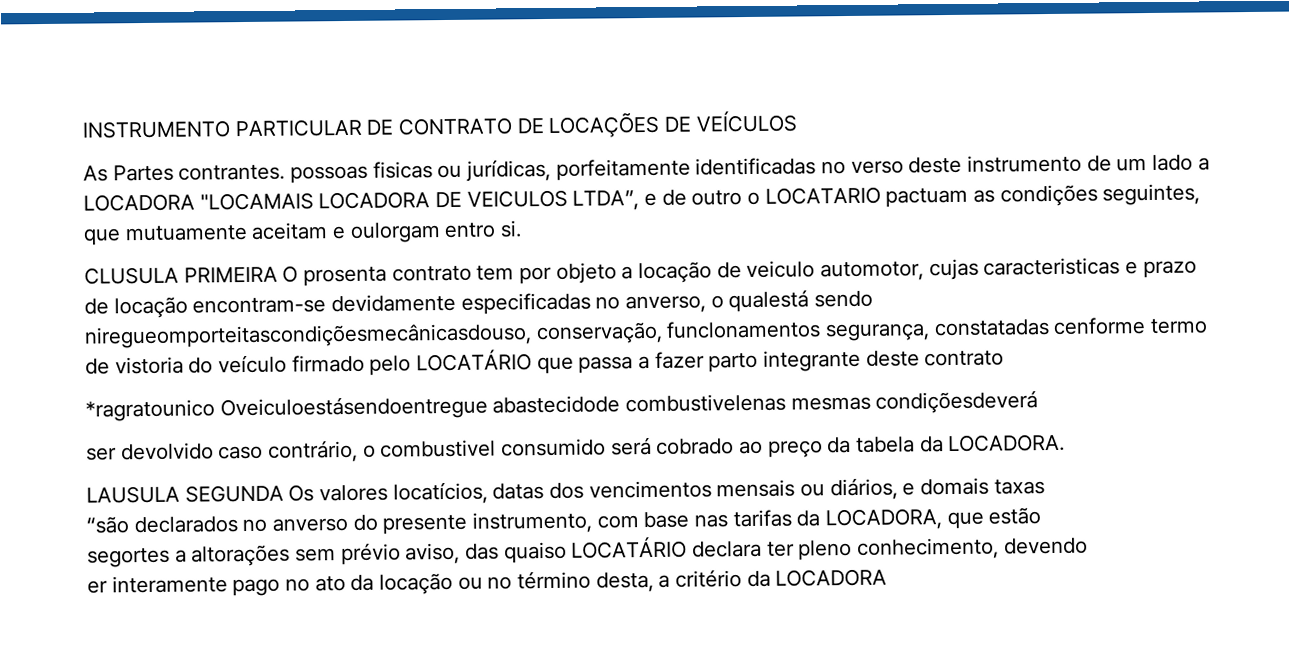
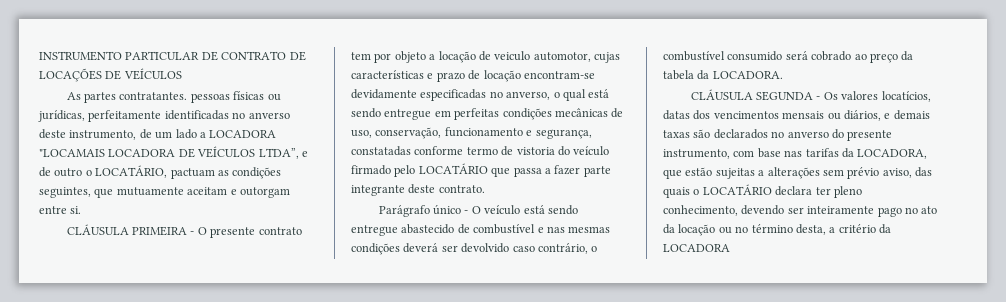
- As Partes contrantes. possoas fisicas ou jurídicas, porfeitamente identificadas no verso deste instrumento de um lado a LOCADORA "LOCAMAIS LOCADORA DE VEICULOS LTDA”, e de outro o LOCATARIO pactuam as condições seguintes, que mutuamente aceitam e oulorgam entro si.
+ As partes contratantes. pessoas físicas ou jurídicas, perfeitamente identificadas no anverso deste instrumento, de um lado a LOCADORA "LOCAMAIS LOCADORA DE VEÍCULOS LTDA”, e de outro o LOCATÁRIO, pactuam as condições seguintes, que mutuamente aceitam e outorgam entre si.
- CLUSULA PRIMEIRA O prosenta contrato tem por objeto a locação de veiculo automotor, cujas caracteristicas e prazo de locação encontram-se devidamente especificadas no anverso, o qualestá sendo niregueomporteitascondiçõesmecânicasdouso, conservação, funclonamentos segurança, constatadas cenforme termo de vistoria do veículo firmado pelo LOCATÁRIO que passa a fazer parto integrante deste contrato
- *ragratounico Oveiculoestásendoentregue abastecidode combustivelenas mesmas condiçõesdeverá
- ser devolvido caso contrário, o combustivel consumido será cobrado ao preço da tabela da LOCADORA.
+ CLÁUSULA PRIMEIRA - O presente contrato tem por objeto a locação de veiculo automotor, cujas características e prazo de locação encontram-se devidamente especificadas no anverso, o qual está sendo entregue em perfeitas condições mecânicas de uso, conservação, funcionamento e segurança, constatadas conforme termo de vistoria do veículo firmado pelo LOCATÁRIO que passa a fazer parte integrante deste contrato.
+ Parágrafo único - O veículo está sendo entregue abastecido de combustível e nas mesmas condições deverá ser devolvido caso contrário, o combustível consumido será cobrado ao preço da tabela da LOCADORA.
- LAUSULA SEGUNDA Os valores locatícios, datas dos vencimentos mensais ou diários, e domais taxas
- “são declarados no anverso do presente instrumento, com base nas tarifas da LOCADORA, que estão
- segortes a altorações sem prévio aviso, das quaiso LOCATÁRIO declara ter pleno conhecimento, devendo
- er interamente pago no ato da locação ou no término desta, a critério da LOCADORA
+ CLÁUSULA SEGUNDA - Os valores locatícios, datas dos vencimentos mensais ou diários, e demais taxas são declarados no anverso do presente instrumento, com base nas tarifas da LOCADORA, que estão sujeitas a alterações sem prévio aviso, das quais o LOCATÁRIO declara ter pleno conhecimento, devendo ser inteiramente pago no ato da locação ou no término desta, a critério da LOCADORA

